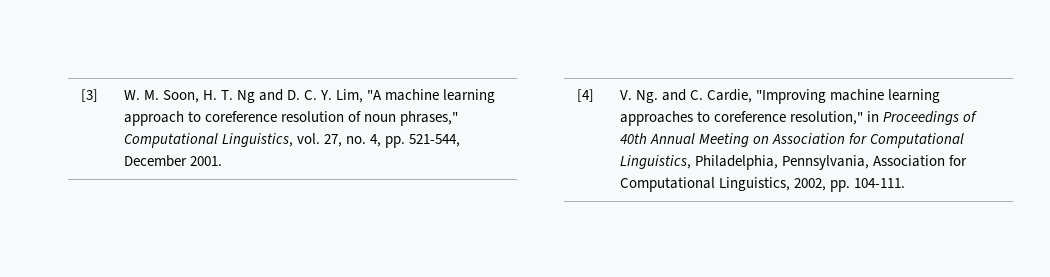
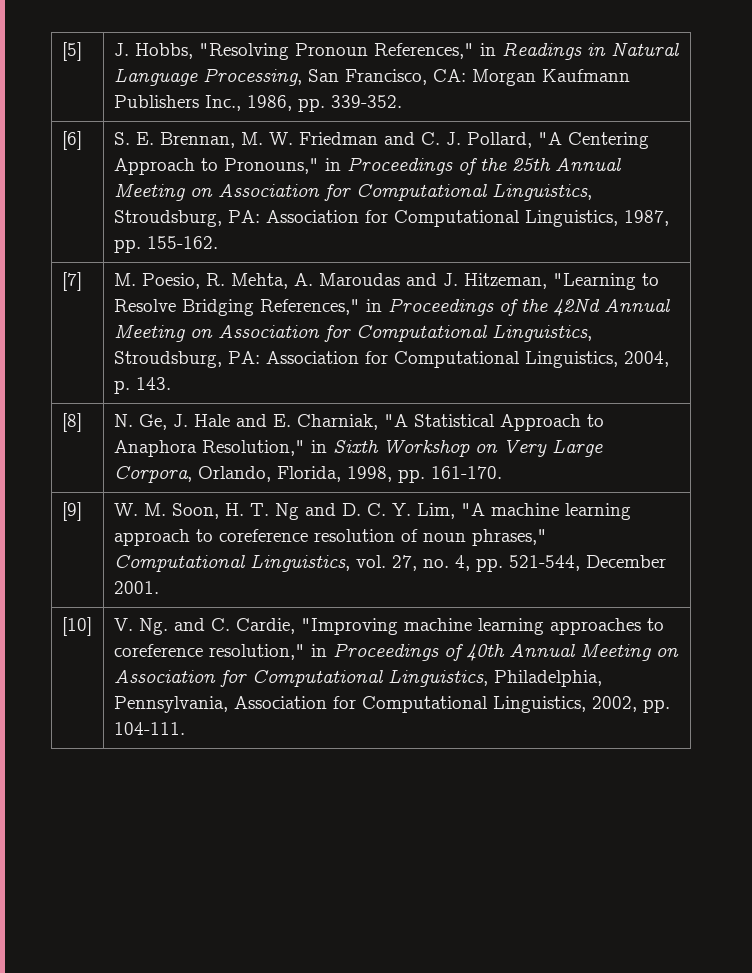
- [3] | W. M. Soon, H. T. Ng and D. C. Y. Lim, "A machine learning approach to coreference resolution of noun phrases," Computational Linguistics, vol. 27, no. 4, pp. 521-544, December 2001.
+ [5] | J. Hobbs, "Resolving Pronoun References," in Readings in Natural Language Processing, San Francisco, CA: Morgan Kaufmann Publishers Inc., 1986, pp. 339-352.
+ [6] | S. E. Brennan, M. W. Friedman and C. J. Pollard, "A Centering Approach to Pronouns," in Proceedings of the 25th Annual Meeting on Association for Computational Linguistics, Stroudsburg, PA: Association for Computational Linguistics, 1987, pp. 155-162.
+ [7] | M. Poesio, R. Mehta, A. Maroudas and J. Hitzeman, "Learning to Resolve Bridging References," in Proceedings of the 42Nd Annual Meeting on Association for Computational Linguistics, Stroudsburg, PA: Association for Computational Linguistics, 2004, p. 143.
+ [8] | N. Ge, J. Hale and E. Charniak, "A Statistical Approach to Anaphora Resolution," in Sixth Workshop on Very Large Corpora, Orlando, Florida, 1998, pp. 161-170.
+ [9] | W. M. Soon, H. T. Ng and D. C. Y. Lim, "A machine learning approach to coreference resolution of noun phrases," Computational Linguistics, vol. 27, no. 4, pp. 521-544, December 2001.
- [4] | V. Ng. and C. Cardie, "Improving machine learning approaches to coreference resolution," in Proceedings of 40th Annual Meeting on Association for Computational Linguistics, Philadelphia, Pennsylvania, Association for Computational Linguistics, 2002, pp. 104-111.
+ [10] | V. Ng. and C. Cardie, "Improving machine learning approaches to coreference resolution," in Proceedings of 40th Annual Meeting on Association for Computational Linguistics, Philadelphia, Pennsylvania, Association for Computational Linguistics, 2002, pp. 104-111.

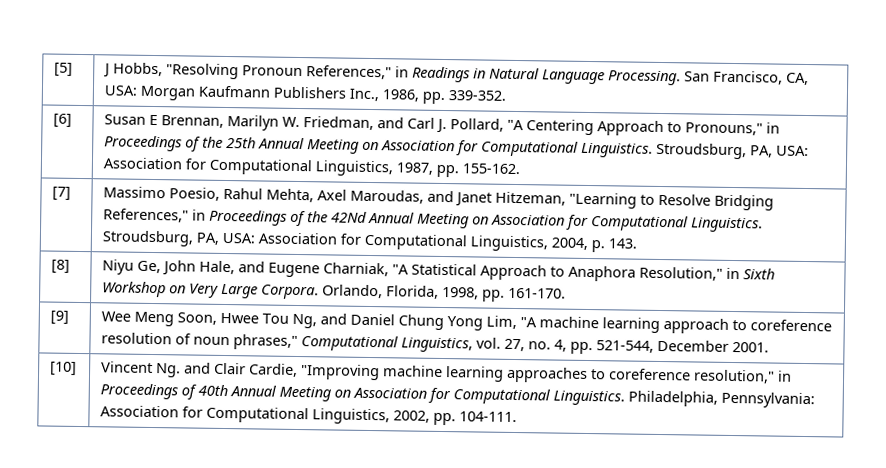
- [5] | J. Hobbs, "Resolving Pronoun References," in Readings in Natural Language Processing, San Francisco, CA: Morgan Kaufmann Publishers Inc., 1986, pp. 339-352.
+ [5] | J Hobbs, "Resolving Pronoun References," in Readings in Natural Language Processing. San Francisco, CA, USA: Morgan Kaufmann Publishers Inc., 1986, pp. 339-352.
- [6] | S. E. Brennan, M. W. Friedman and C. J. Pollard, "A Centering Approach to Pronouns," in Proceedings of the 25th Annual Meeting on Association for Computational Linguistics, Stroudsburg, PA: Association for Computational Linguistics, 1987, pp. 155-162.
+ [6] | Susan E Brennan, Marilyn W. Friedman, and Carl J. Pollard, "A Centering Approach to Pronouns," in Proceedings of the 25th Annual Meeting on Association for Computational Linguistics. Stroudsburg, PA, USA: Association for Computational Linguistics, 1987, pp. 155-162.
- [7] | M. Poesio, R. Mehta, A. Maroudas and J. Hitzeman, "Learning to Resolve Bridging References," in Proceedings of the 42Nd Annual Meeting on Association for Computational Linguistics, Stroudsburg, PA: Association for Computational Linguistics, 2004, p. 143.
+ [7] | Massimo Poesio, Rahul Mehta, Axel Maroudas, and Janet Hitzeman, "Learning to Resolve Bridging References," in Proceedings of the 42Nd Annual Meeting on Association for Computational Linguistics. Stroudsburg, PA, USA: Association for Computational Linguistics, 2004, p. 143.
- [8] | N. Ge, J. Hale and E. Charniak, "A Statistical Approach to Anaphora Resolution," in Sixth Workshop on Very Large Corpora, Orlando, Florida, 1998, pp. 161-170.
+ [8] | Niyu Ge, John Hale, and Eugene Charniak, "A Statistical Approach to Anaphora Resolution," in Sixth Workshop on Very Large Corpora. Orlando, Florida, 1998, pp. 161-170.
- [9] | W. M. Soon, H. T. Ng and D. C. Y. Lim, "A machine learning approach to coreference resolution of noun phrases," Computational Linguistics, vol. 27, no. 4, pp. 521-544, December 2001.
+ [9] | Wee Meng Soon, Hwee Tou Ng, and Daniel Chung Yong Lim, "A machine learning approach to coreference resolution of noun phrases," Computational Linguistics, vol. 27, no. 4, pp. 521-544, December 2001.
- [10] | V. Ng. and C. Cardie, "Improving machine learning approaches to coreference resolution," in Proceedings of 40th Annual Meeting on Association for Computational Linguistics, Philadelphia, Pennsylvania, Association for Computational Linguistics, 2002, pp. 104-111.
+ [10] | Vincent Ng. and Clair Cardie, "Improving machine learning approaches to coreference resolution," in Proceedings of 40th Annual Meeting on Association for Computational Linguistics. Philadelphia, Pennsylvania: Association for Computational Linguistics, 2002, pp. 104-111.

